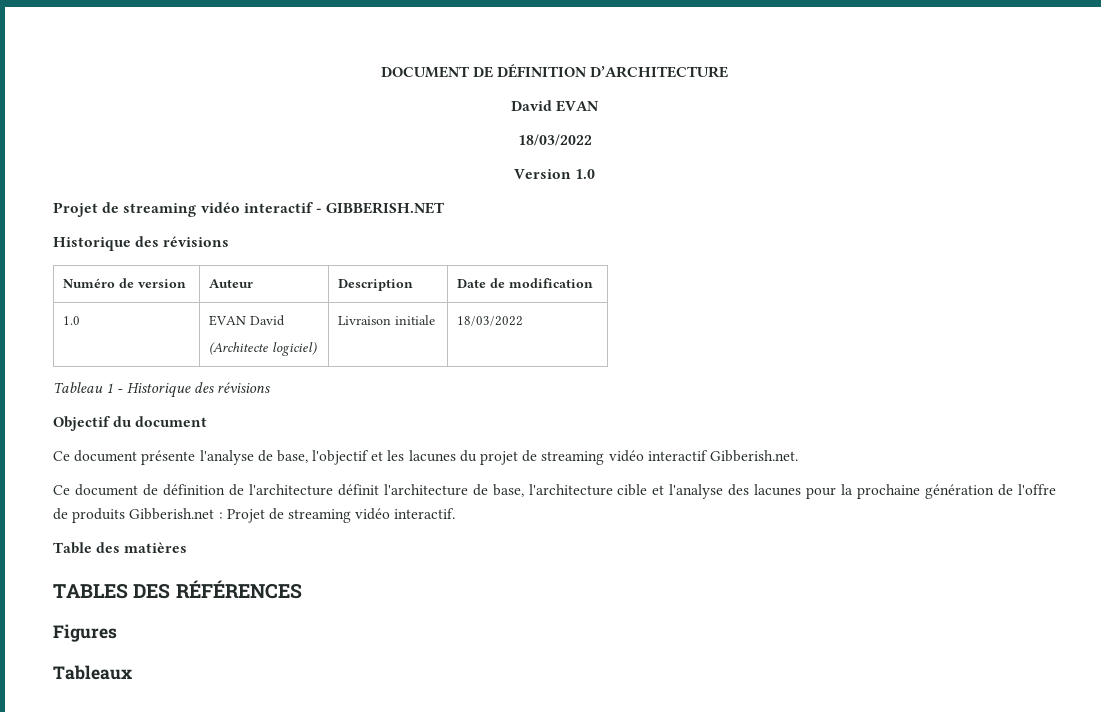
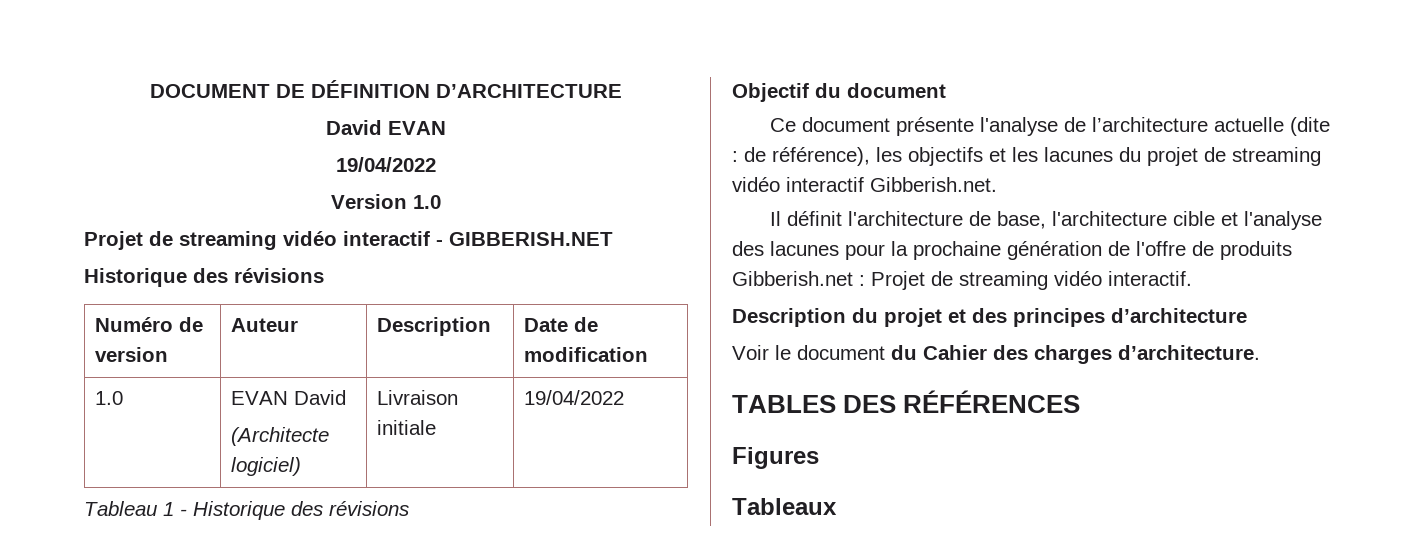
  David EVAN
- 18/03/2022
+ 19/04/2022
  1.0 | EVAN David
- (Architecte logiciel) | Livraison initiale | 18/03/2022
+ (Architecte logiciel) | Livraison initiale | 19/04/2022
- Ce document présente l'analyse de base, l'objectif et les lacunes du projet de streaming vidéo interactif Gibberish.net.
+ Ce document présente l'analyse de l’architecture actuelle (dite : de référence), les objectifs et les lacunes du projet de streaming vidéo interactif Gibberish.net.
- Ce document de définition de l'architecture définit l'architecture de base, l'architecture cible et l'analyse des lacunes pour la prochaine génération de l'offre de produits Gibberish.net : Projet de streaming vidéo interactif.
+ Il définit l'architecture de base, l'architecture cible et l'analyse des lacunes pour la prochaine génération de l'offre de produits Gibberish.net : Projet de streaming vidéo interactif.
- Table des matières
+ Description du projet et des principes d’architecture
+ Voir le document du Cahier des charges d’architecture.

